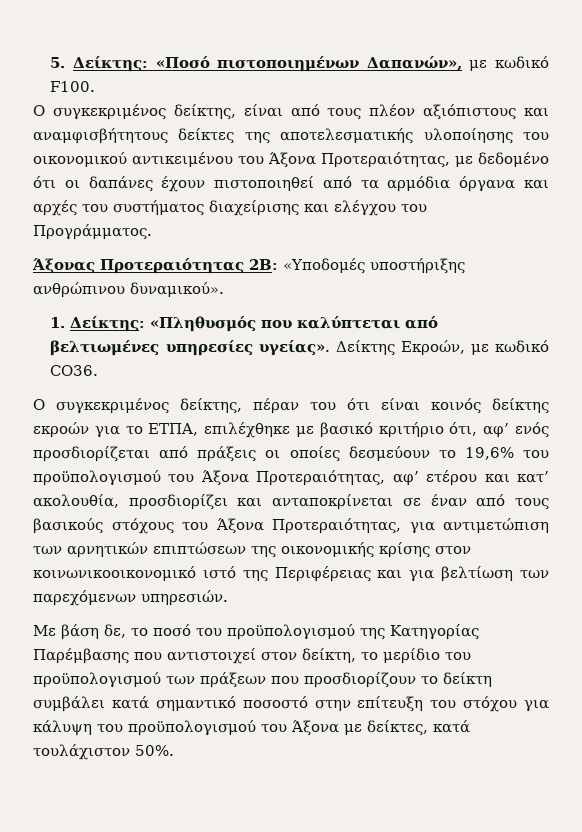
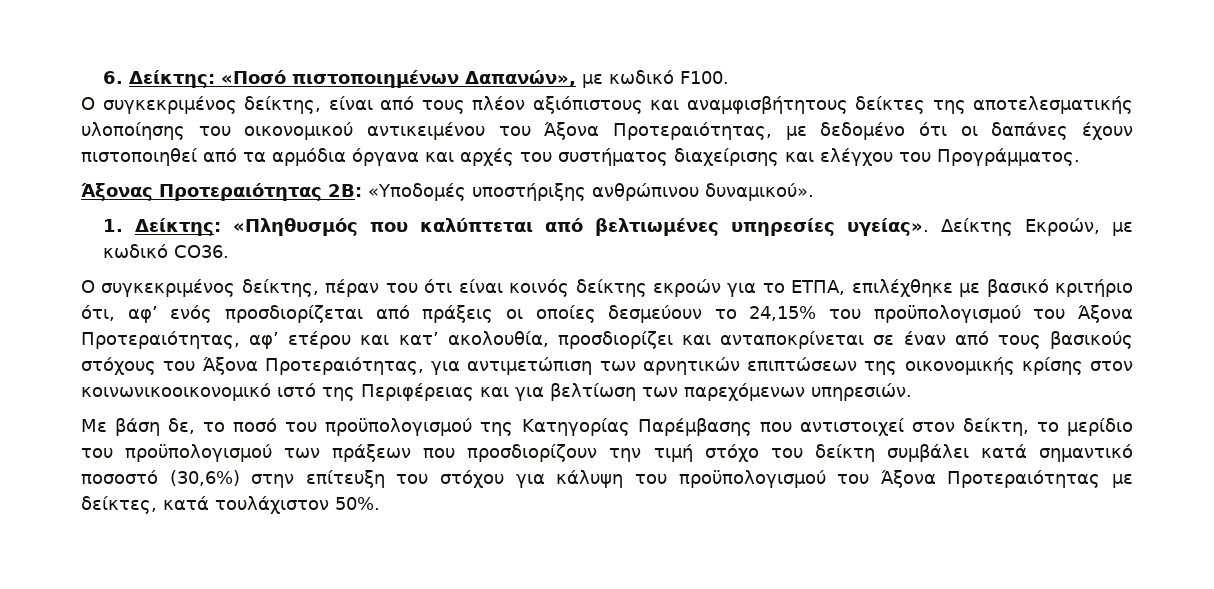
- 5. Δείκτης: «Ποσό πιστοποιημένων Δαπανών», με κωδικό F100.
+ 6. Δείκτης: «Ποσό πιστοποιημένων Δαπανών», με κωδικό F100.
- Ο συγκεκριμένος δείκτης, πέραν του ότι είναι κοινός δείκτης εκροών για το ΕΤΠΑ, επιλέχθηκε με βασικό κριτήριο ότι, αφ’ ενός προσδιορίζεται από πράξεις οι οποίες δεσμεύουν το 19,6% του προϋπολογισμού του Άξονα Προτεραιότητας, αφ’ ετέρου και κατ’ ακολουθία, προσδιορίζει και ανταποκρίνεται σε έναν από τους βασικούς στόχους του Άξονα Προτεραιότητας, για αντιμετώπιση των αρνητικών επιπτώσεων της οικονομικής κρίσης στον κοινωνικοοικονομικό ιστό της Περιφέρειας και για βελτίωση των παρεχόμενων υπηρεσιών.
+ Ο συγκεκριμένος δείκτης, πέραν του ότι είναι κοινός δείκτης εκροών για το ΕΤΠΑ, επιλέχθηκε με βασικό κριτήριο ότι, αφ’ ενός προσδιορίζεται από πράξεις οι οποίες δεσμεύουν το 24,15% του προϋπολογισμού του Άξονα Προτεραιότητας, αφ’ ετέρου και κατ’ ακολουθία, προσδιορίζει και ανταποκρίνεται σε έναν από τους βασικούς στόχους του Άξονα Προτεραιότητας, για αντιμετώπιση των αρνητικών επιπτώσεων της οικονομικής κρίσης στον κοινωνικοοικονομικό ιστό της Περιφέρειας και για βελτίωση των παρεχόμενων υπηρεσιών.
- Με βάση δε, το ποσό του προϋπολογισμού της Κατηγορίας Παρέμβασης που αντιστοιχεί στον δείκτη, το μερίδιο του προϋπολογισμού των πράξεων που προσδιορίζουν το δείκτη συμβάλει κατά σημαντικό ποσοστό στην επίτευξη του στόχου για κάλυψη του προϋπολογισμού του Άξονα με δείκτες, κατά τουλάχιστον 50%.
+ Με βάση δε, το ποσό του προϋπολογισμού της Κατηγορίας Παρέμβασης που αντιστοιχεί στον δείκτη, το μερίδιο του προϋπολογισμού των πράξεων που προσδιορίζουν την τιμή στόχο του δείκτη συμβάλει κατά σημαντικό ποσοστό (30,6%) στην επίτευξη του στόχου για κάλυψη του προϋπολογισμού του Άξονα Προτεραιότητας με δείκτες, κατά τουλάχιστον 50%.

